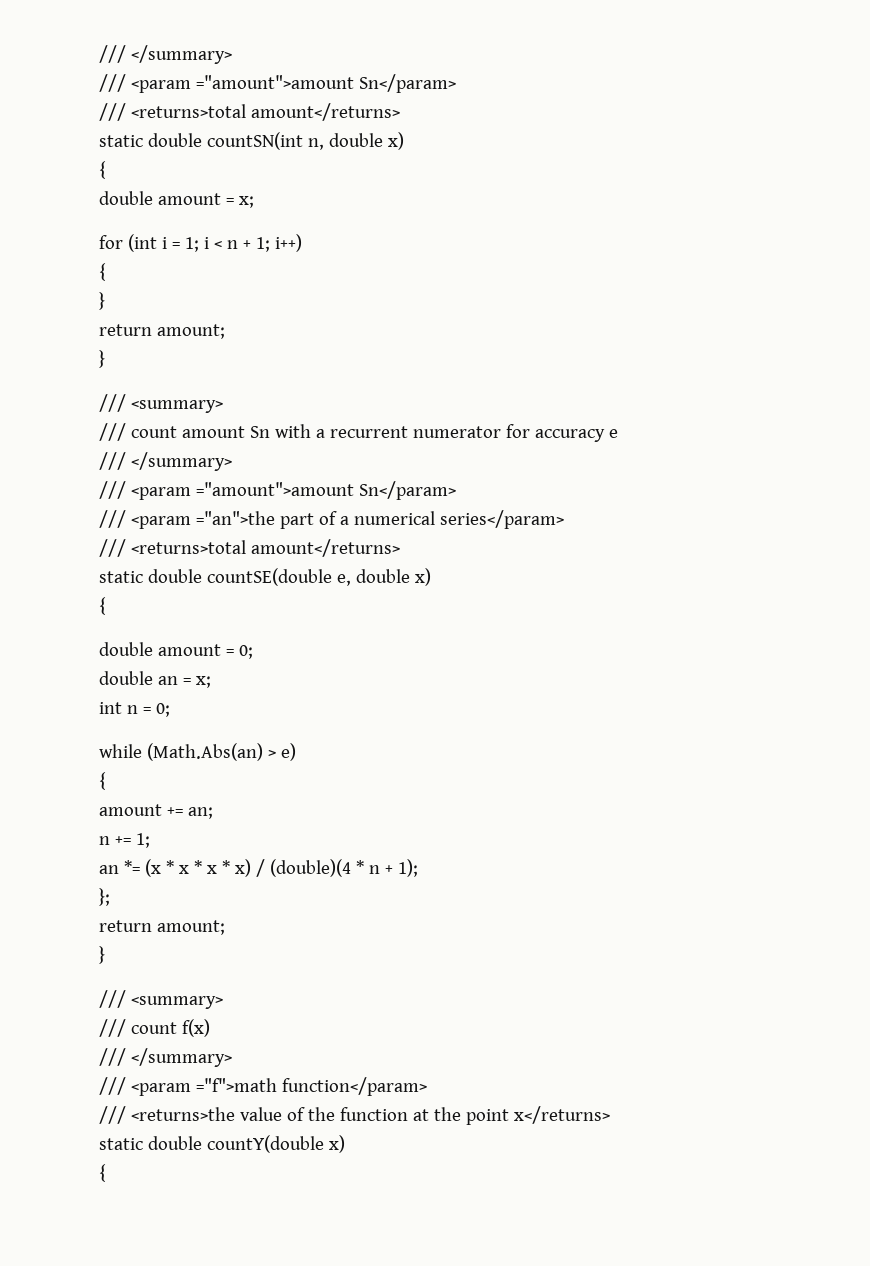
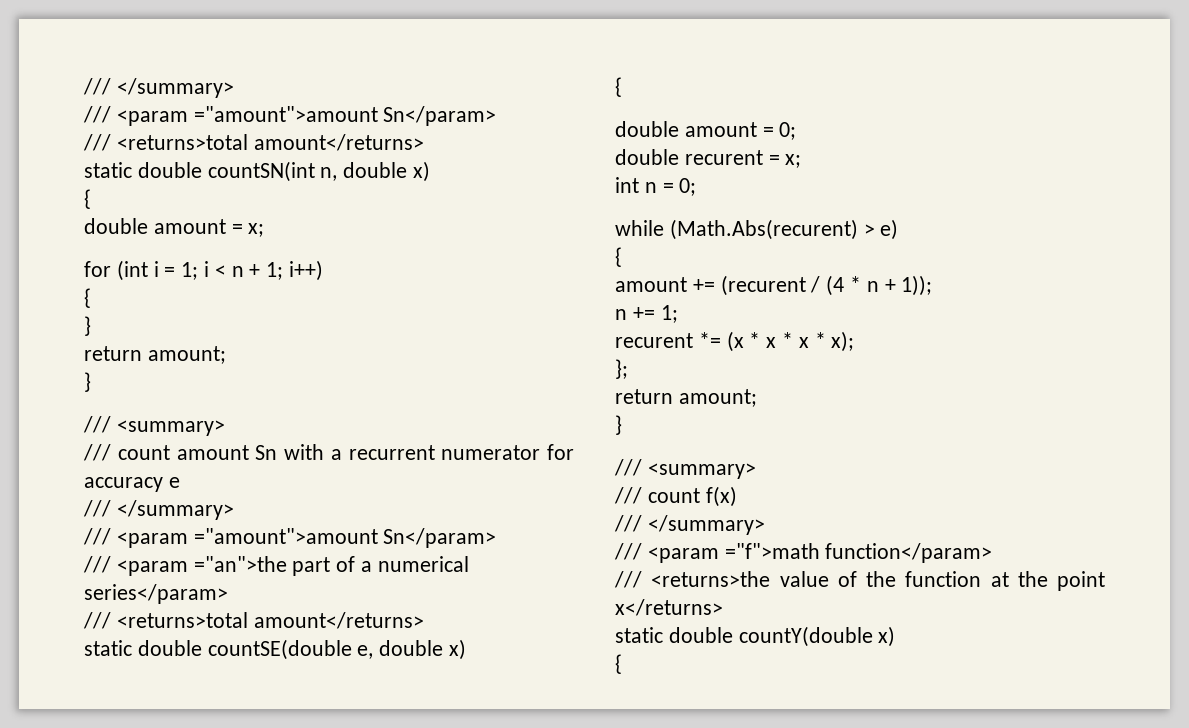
- double an = x;
+ double recurent = x;
- while (Math.Abs(an) > e)
+ while (Math.Abs(recurent) > e)
- amount += an;
+ amount += (recurent / (4 * n + 1));
- an *= (x * x * x * x) / (double)(4 * n + 1);
+ recurent *= (x * x * x * x);

